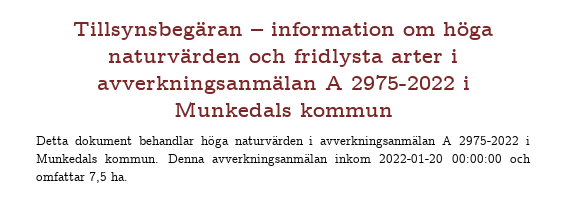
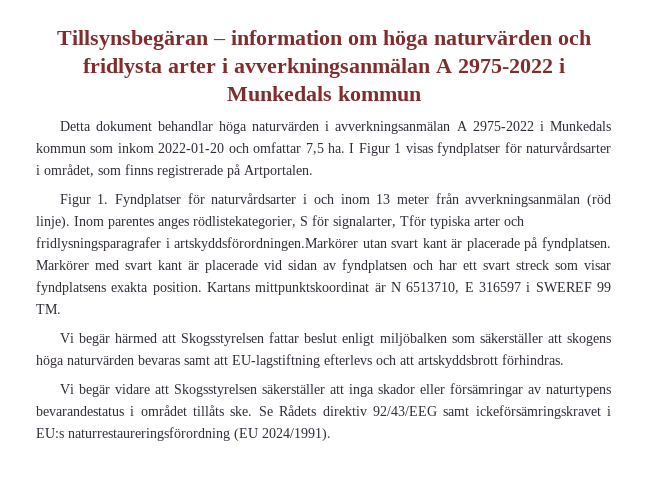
- Detta dokument behandlar höga naturvärden i avverkningsanmälan A 2975-2022 i Munkedals kommun. Denna avverkningsanmälan inkom 2022-01-20 00:00:00 och omfattar 7,5 ha.
+ Detta dokument behandlar höga naturvärden i avverkningsanmälan A 2975-2022 i Munkedals kommun som inkom 2022-01-20 och omfattar 7,5 ha.
+ I Figur 1 visas fyndplatser för naturvårdsarter i området, som finns registrerade på Artportalen.
+ Figur 1. Fyndplatser för naturvårdsarter i och inom 13 meter från avverkningsanmälan (röd linje). Inom parentes anges rödlistekategorier, S för signalarter, Tför typiska arter och fridlysningsparagrafer i artskyddsförordningen.Markörer utan svart kant är placerade på fyndplatsen. Markörer med svart kant är placerade vid sidan av fyndplatsen och har ett svart streck som visar fyndplatsens exakta position. Kartans mittpunktskoordinat är N 6513710, E 316597 i SWEREF 99 TM.
+ Vi begär härmed att Skogsstyrelsen fattar beslut enligt miljöbalken som säkerställer att skogens höga naturvärden bevaras samt att EU-lagstiftning efterlevs och att artskyddsbrott förhindras.
+ Vi begär vidare att Skogsstyrelsen säkerställer att inga skador eller försämringar av naturtypens bevarandestatus i området tillåts ske. Se Rådets direktiv 92/43/EEG samt ickeförsämringskravet i EU:s naturrestaureringsförordning (EU 2024/1991).

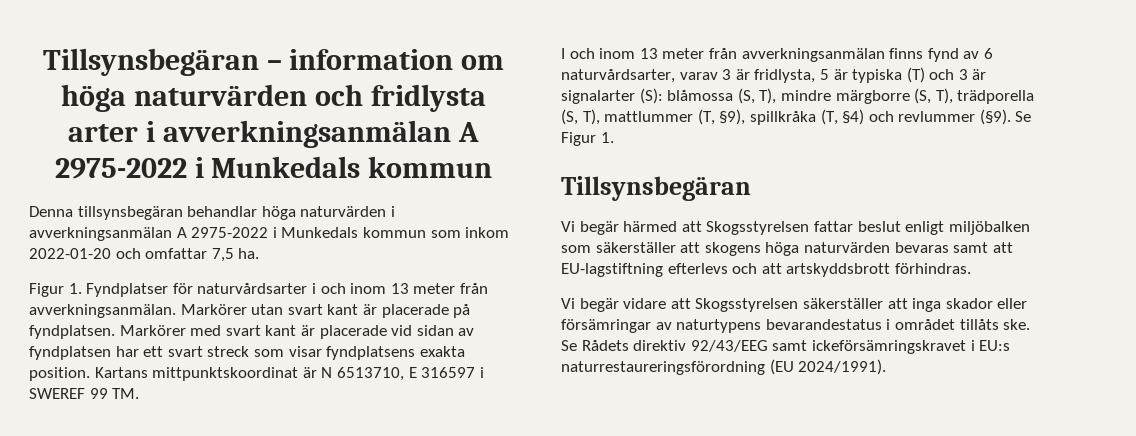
- Detta dokument behandlar höga naturvärden i avverkningsanmälan A 2975-2022 i Munkedals kommun som inkom 2022-01-20 och omfattar 7,5 ha. I Figur 1 visas fyndplatser för naturvårdsarter i området, som finns registrerade på Artportalen.
+ Denna tillsynsbegäran behandlar höga naturvärden i avverkningsanmälan A 2975-2022 i Munkedals kommun som inkom 2022-01-20 och omfattar 7,5 ha.
- Figur 1. Fyndplatser för naturvårdsarter i och inom 13 meter från avverkningsanmälan (röd linje). Inom parentes anges rödlistekategorier, S för signalarter, Tför typiska arter och fridlysningsparagrafer i artskyddsförordningen.Markörer utan svart kant är placerade på fyndplatsen.
+ Figur 1. Fyndplatser för naturvårdsarter i och inom 13 meter från avverkningsanmälan. Markörer utan svart kant är placerade på fyndplatsen.
- Markörer med svart kant är placerade vid sidan av fyndplatsen och har ett svart streck som visar fyndplatsens exakta position.
+ Markörer med svart kant är placerade vid sidan av fyndplatsen har ett svart streck som visar fyndplatsens exakta position.
+ I och inom 13 meter från avverkningsanmälan finns fynd av 6 naturvårdsarter, varav 3 är fridlysta, 5 är typiska (T) och 3 är signalarter (S): blåmossa (S, T), mindre märgborre (S, T), trädporella (S, T), mattlummer (T, §9), spillkråka (T, §4) och revlummer (§9). Se Figur 1.
+ Tillsynsbegäran

